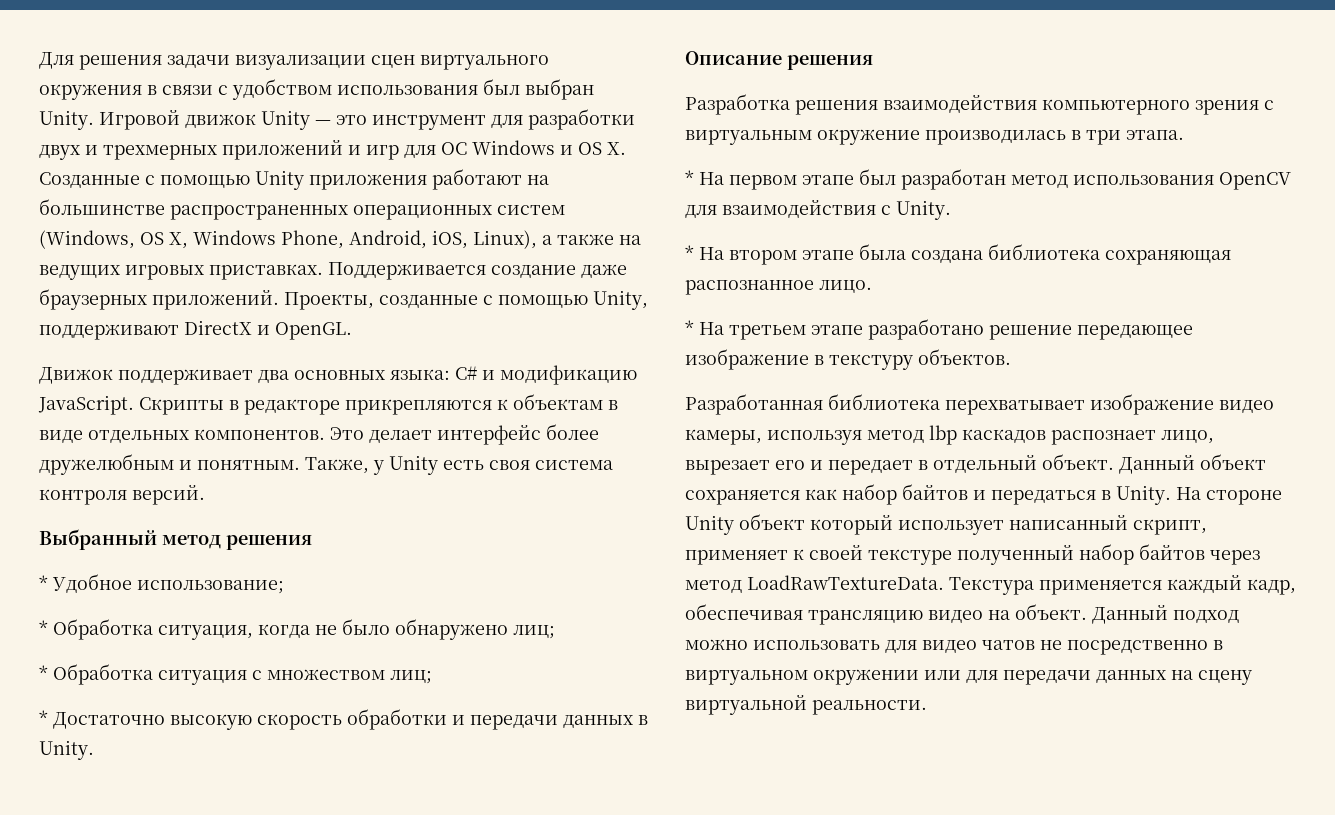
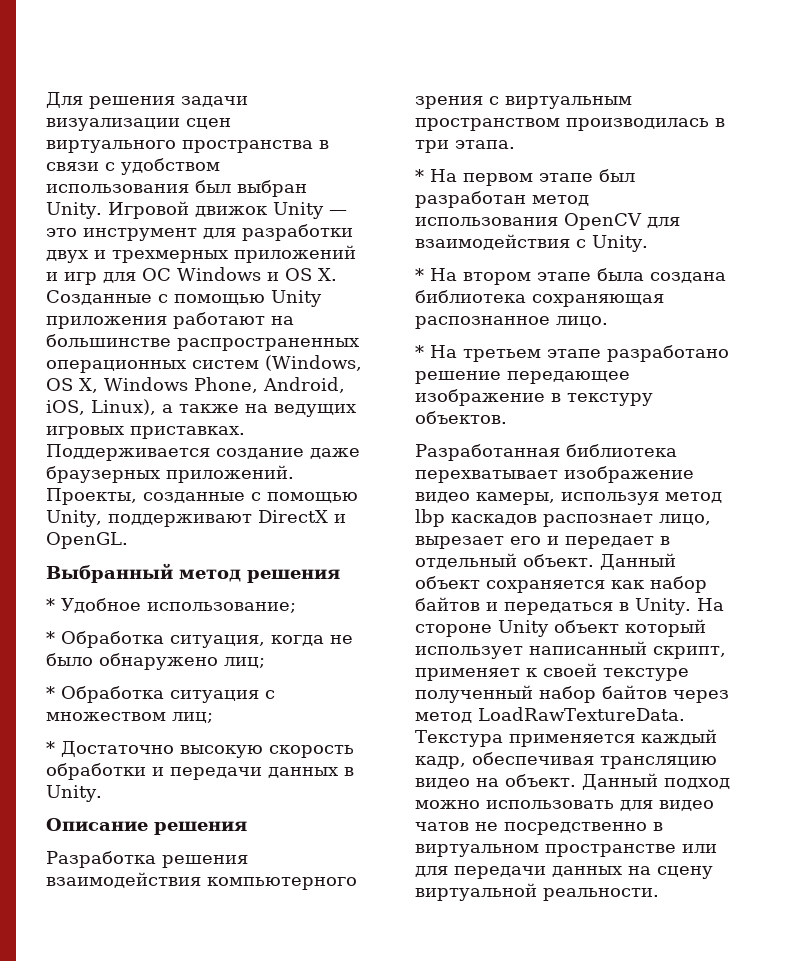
- Для решения задачи визуализации сцен виртуального окружения в связи с удобством использования был выбран Unity.
+ Для решения задачи визуализации сцен виртуального пространства в связи с удобством использования был выбран Unity.
- Движок поддерживает два основных языка: C# и модификацию JavaScript. Скрипты в редакторе прикрепляются к объектам в виде отдельных компонентов. Это делает интерфейс более дружелюбным и понятным. Также, у Unity есть своя система контроля версий.
- Разработка решения взаимодействия компьютерного зрения с виртуальным окружение производилась в три этапа.
+ Разработка решения взаимодействия компьютерного зрения с виртуальным пространством производилась в три этапа.
- Данный подход можно использовать для видео чатов не посредственно в виртуальном окружении или для передачи данных на сцену виртуальной реальности.
+ Данный подход можно использовать для видео чатов не посредственно в виртуальном пространстве или для передачи данных на сцену виртуальной реальности.

